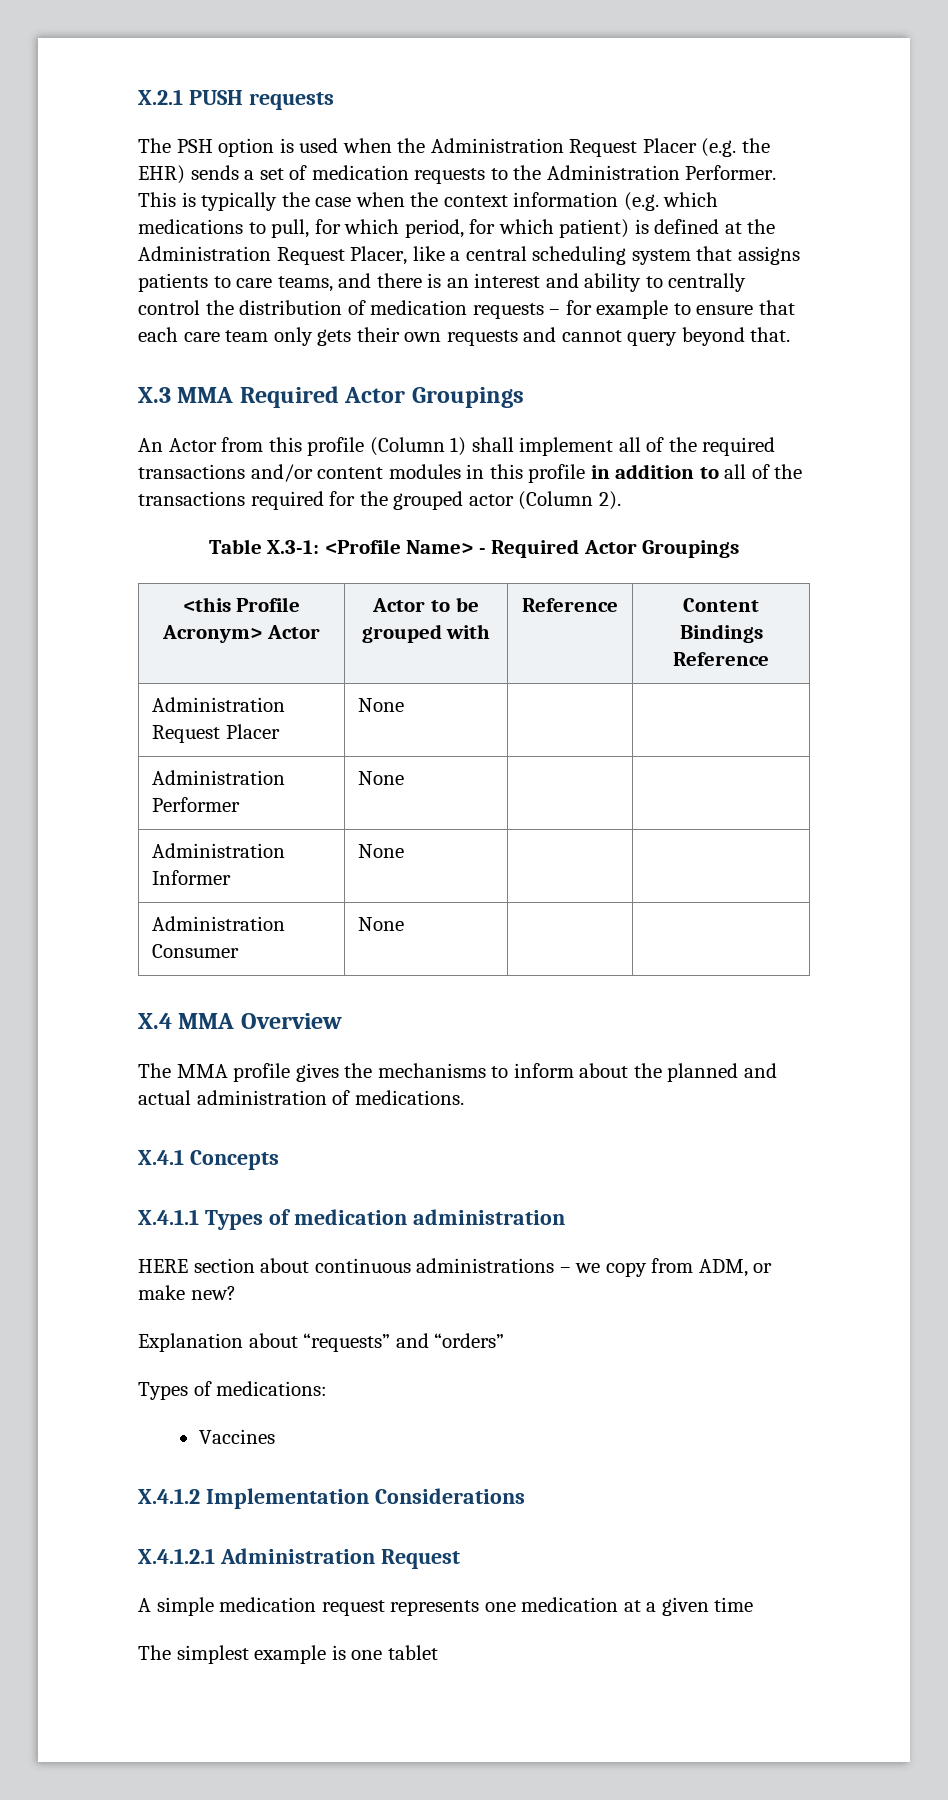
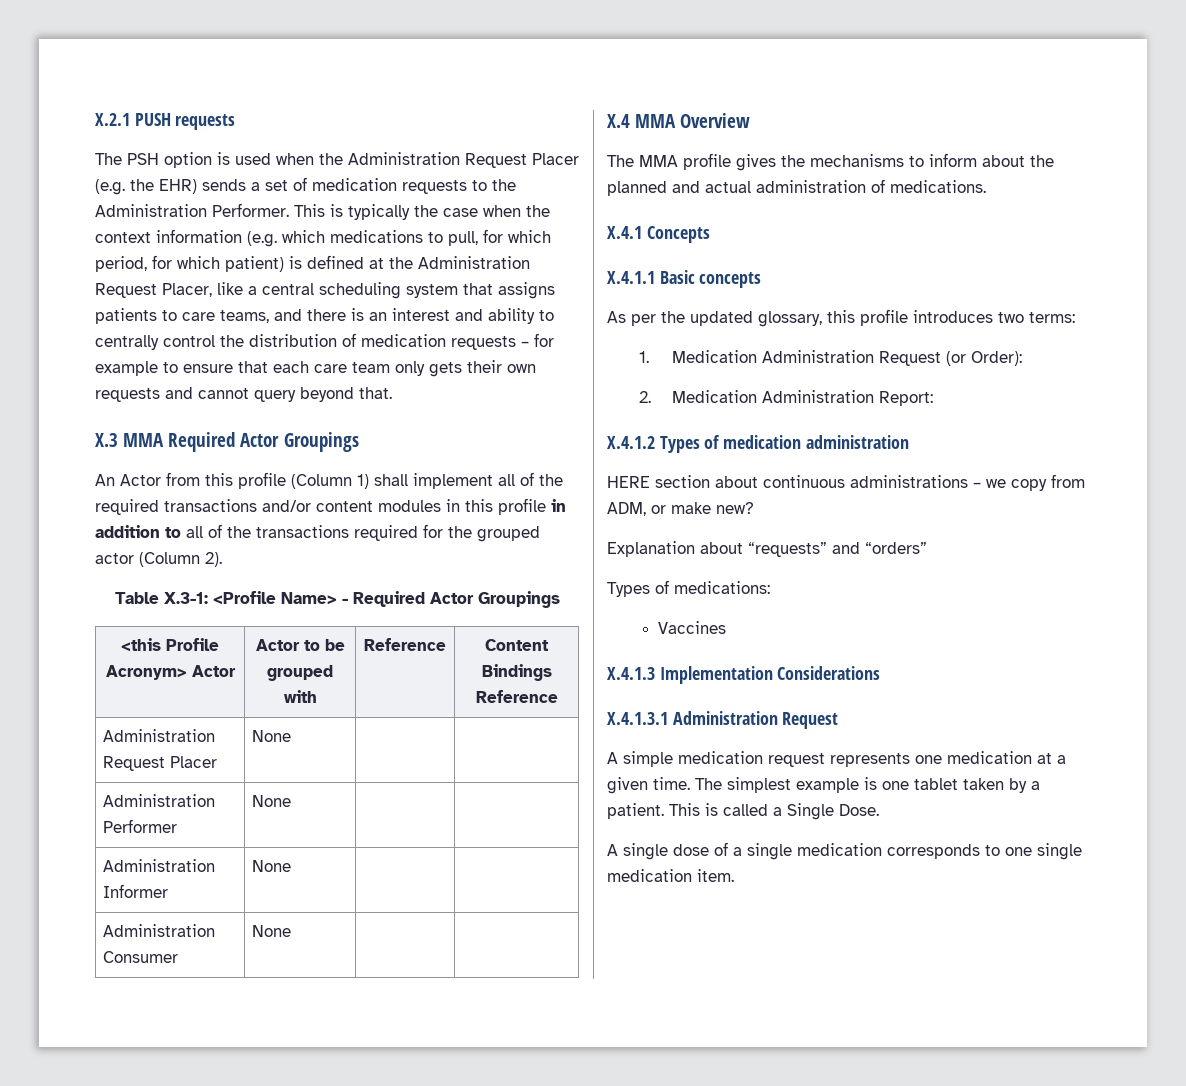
- X.4.1.1 Types of medication administration
+ X.4.1.1 Basic concepts
+ As per the updated glossary, this profile introduces two terms:
+ 1. Medication Administration Request (or Order):
+ 2. Medication Administration Report:
+ X.4.1.2 Types of medication administration
- X.4.1.2 Implementation Considerations
+ X.4.1.3 Implementation Considerations
- X.4.1.2.1 Administration Request
+ X.4.1.3.1 Administration Request
- A simple medication request represents one medication at a given time
- The simplest example is one tablet
+ A simple medication request represents one medication at a given time. The simplest example is one tablet taken by a patient. This is called a Single Dose.
+ A single dose of a single medication corresponds to one single medication item.

